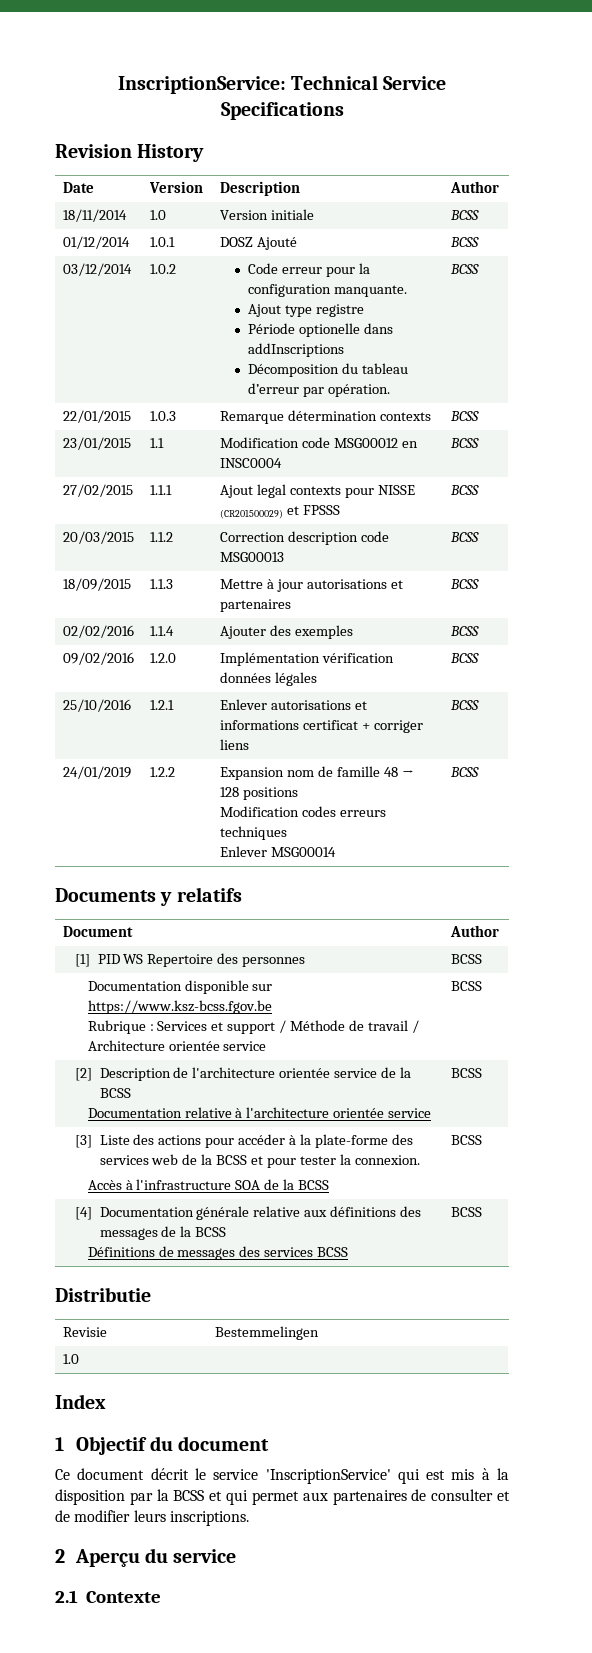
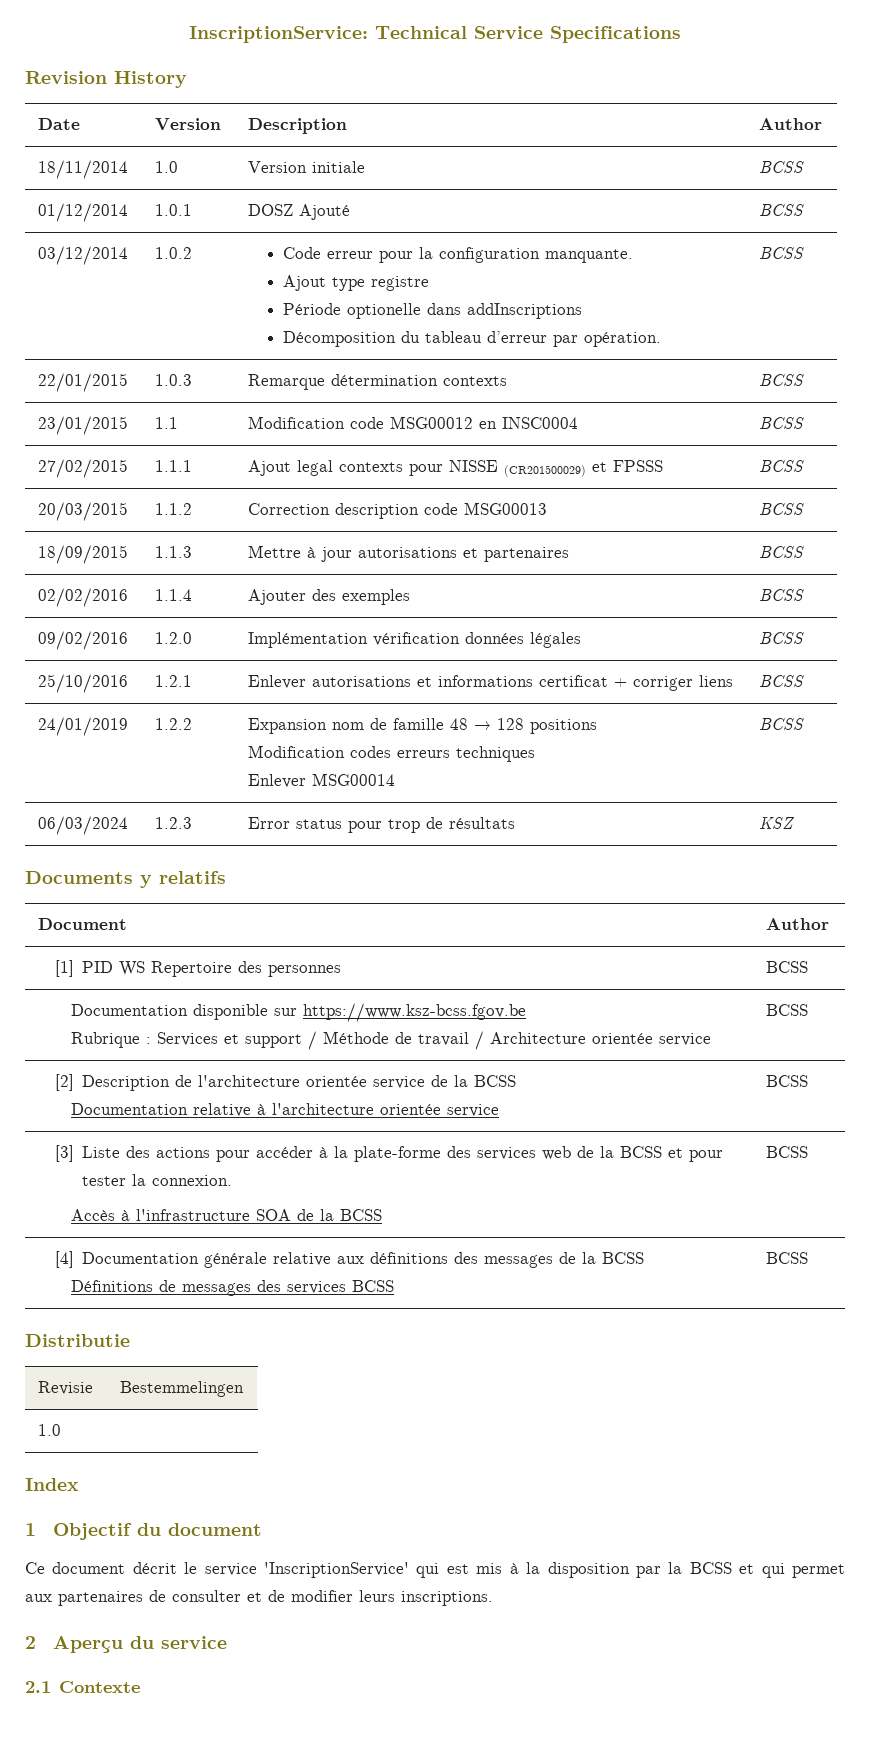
+ 06/03/2024 | 1.2.3 | Error status pour trop de résultats | KSZ

